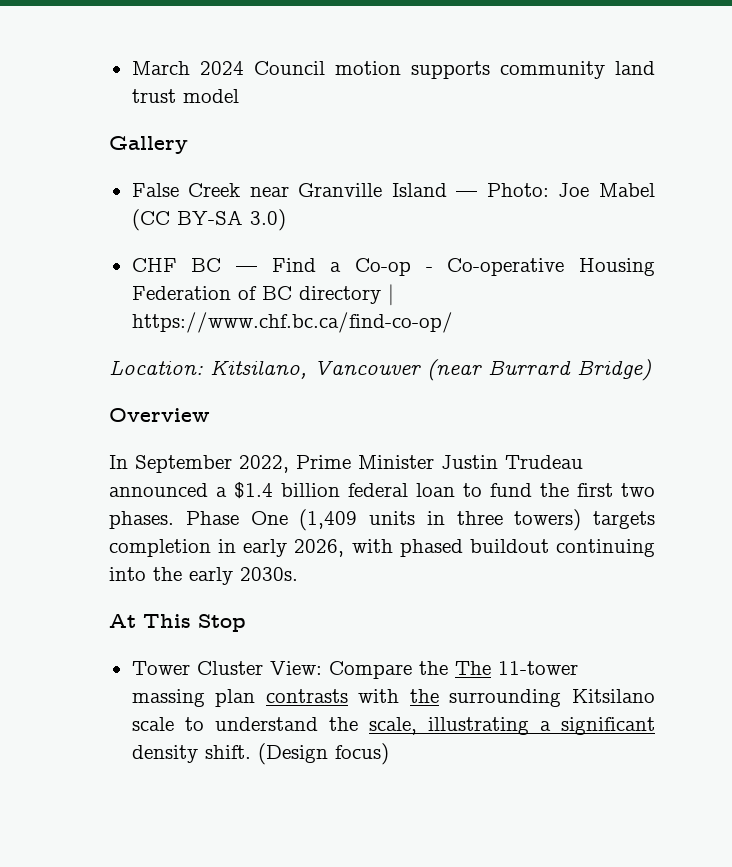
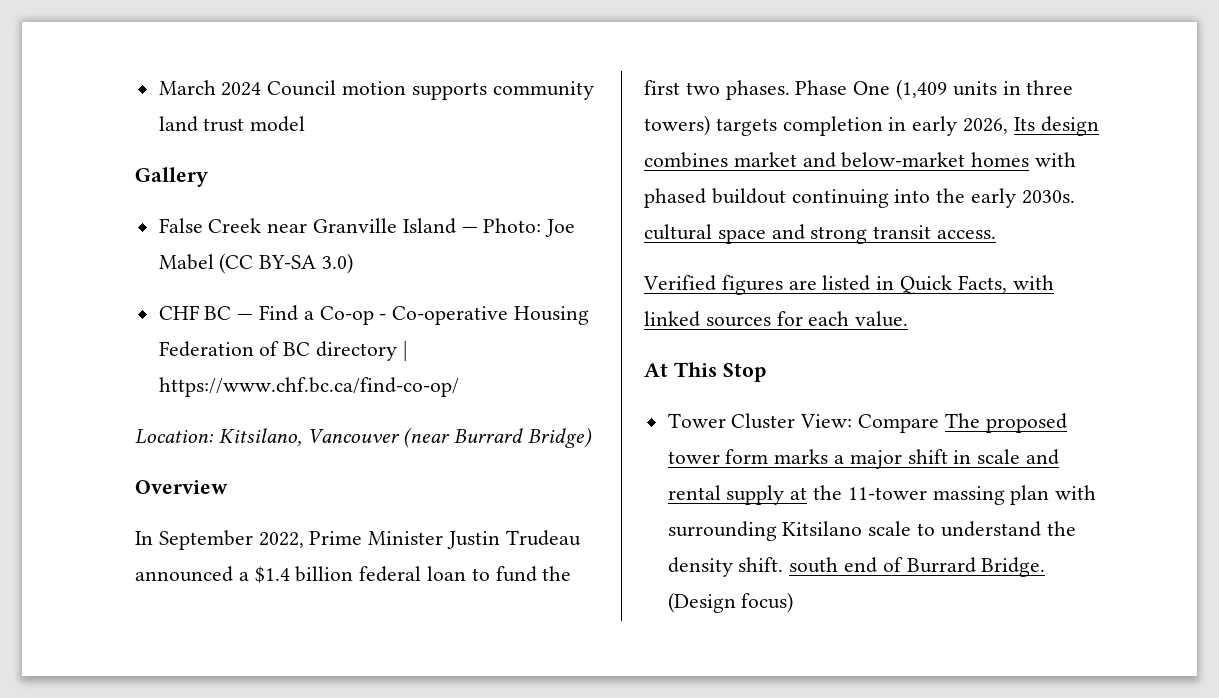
- Phase One (1,409 units in three towers) targets completion in early 2026, with phased buildout continuing into the early 2030s.
+ Phase One (1,409 units in three towers) targets completion in early 2026, Its design combines market and below-market homes with phased buildout continuing into the early 2030s. cultural space and strong transit access.
+ Verified figures are listed in Quick Facts, with linked sources for each value.
- Tower Cluster View: Compare the The 11-tower massing plan contrasts with the surrounding Kitsilano scale to understand the scale, illustrating a significant density shift.
+ Tower Cluster View: Compare The proposed tower form marks a major shift in scale and rental supply at the 11-tower massing plan with surrounding Kitsilano scale to understand the density shift. south end of Burrard Bridge.

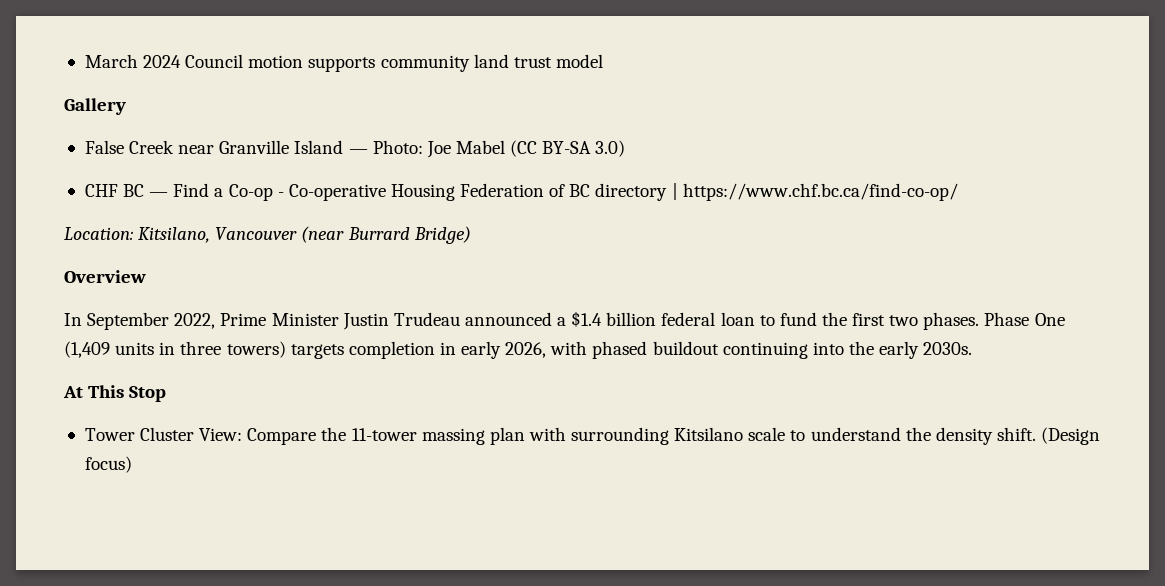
- Phase One (1,409 units in three towers) targets completion in early 2026, Its design combines market and below-market homes with phased buildout continuing into the early 2030s. cultural space and strong transit access.
- Verified figures are listed in Quick Facts, with linked sources for each value.
+ Phase One (1,409 units in three towers) targets completion in early 2026, with phased buildout continuing into the early 2030s.
- Tower Cluster View: Compare The proposed tower form marks a major shift in scale and rental supply at the 11-tower massing plan with surrounding Kitsilano scale to understand the density shift. south end of Burrard Bridge.
+ Tower Cluster View: Compare the 11-tower massing plan with surrounding Kitsilano scale to understand the density shift.

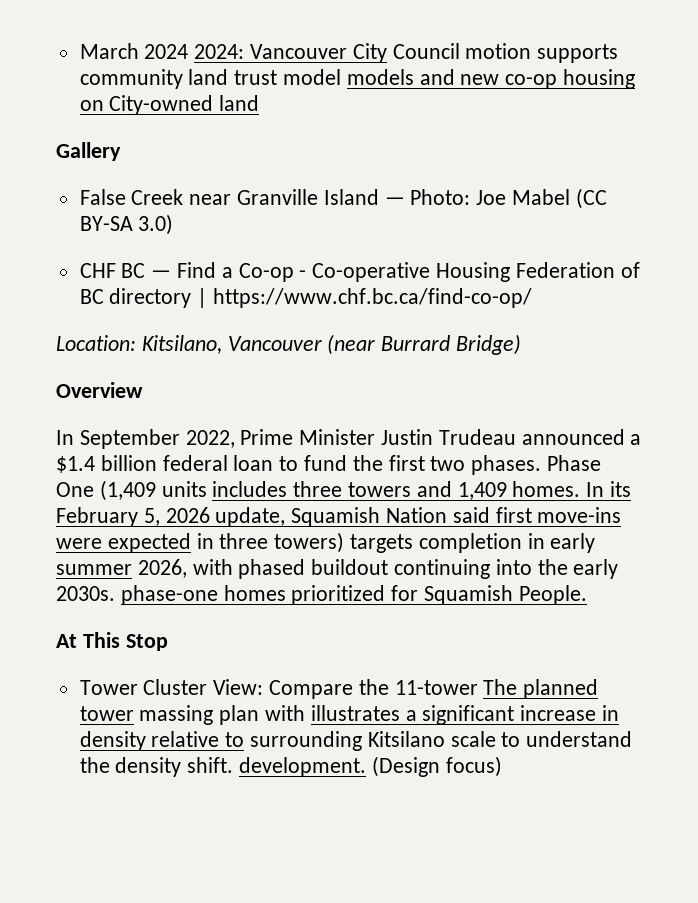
- March 2024 Council motion supports community land trust model
+ March 2024 2024: Vancouver City Council motion supports community land trust model models and new co-op housing on City-owned land
- Phase One (1,409 units in three towers) targets completion in early 2026, with phased buildout continuing into the early 2030s.
+ Phase One (1,409 units includes three towers and 1,409 homes. In its February 5, 2026 update, Squamish Nation said first move-ins were expected in three towers) targets completion in early summer 2026, with phased buildout continuing into the early 2030s. phase-one homes prioritized for Squamish People.
- Tower Cluster View: Compare the 11-tower massing plan with surrounding Kitsilano scale to understand the density shift.
+ Tower Cluster View: Compare the 11-tower The planned tower massing plan with illustrates a significant increase in density relative to surrounding Kitsilano scale to understand the density shift. development.

